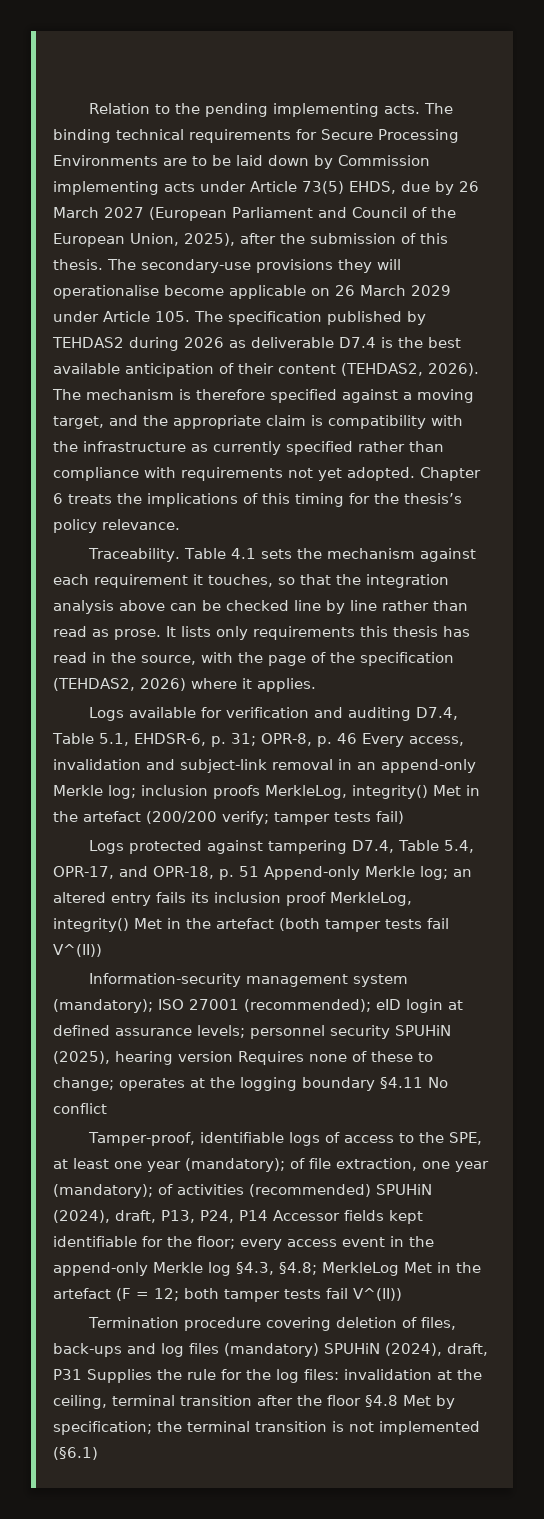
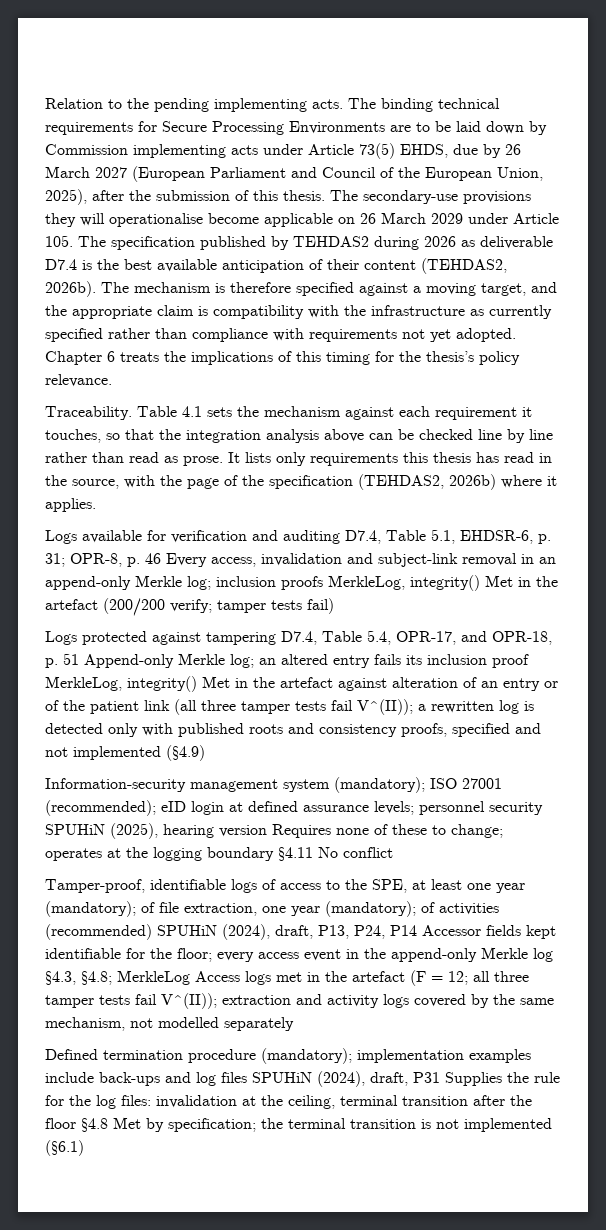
- The secondary-use provisions they will operationalise become applicable on 26 March 2029 under Article 105. The specification published by TEHDAS2 during 2026 as deliverable D7.4 is the best available anticipation of their content (TEHDAS2, 2026).
+ The secondary-use provisions they will operationalise become applicable on 26 March 2029 under Article 105. The specification published by TEHDAS2 during 2026 as deliverable D7.4 is the best available anticipation of their content (TEHDAS2, 2026b).
- It lists only requirements this thesis has read in the source, with the page of the specification (TEHDAS2, 2026) where it applies.
+ It lists only requirements this thesis has read in the source, with the page of the specification (TEHDAS2, 2026b) where it applies.
- Logs protected against tampering D7.4, Table 5.4, OPR-17, and OPR-18, p. 51 Append-only Merkle log; an altered entry fails its inclusion proof MerkleLog, integrity() Met in the artefact (both tamper tests fail V^(II))
+ Logs protected against tampering D7.4, Table 5.4, OPR-17, and OPR-18, p. 51 Append-only Merkle log; an altered entry fails its inclusion proof MerkleLog, integrity() Met in the artefact against alteration of an entry or of the patient link (all three tamper tests fail V^(II)); a rewritten log is detected only with published roots and consistency proofs, specified and not implemented (§4.9)
- MerkleLog Met in the artefact (F = 12;
+ MerkleLog Access logs met in the artefact (F = 12;
- both tamper tests fail V^(II))
- Termination procedure covering deletion of files, back-ups and log files (mandatory) SPUHiN (2024), draft, P31 Supplies the rule for the log files:
+ all three tamper tests fail V^(II)); extraction and activity logs covered by the same mechanism, not modelled separately
+ Defined termination procedure (mandatory); implementation examples include back-ups and log files SPUHiN (2024), draft, P31 Supplies the rule for the log files:

